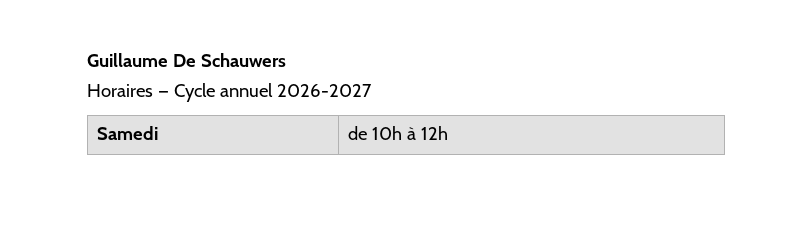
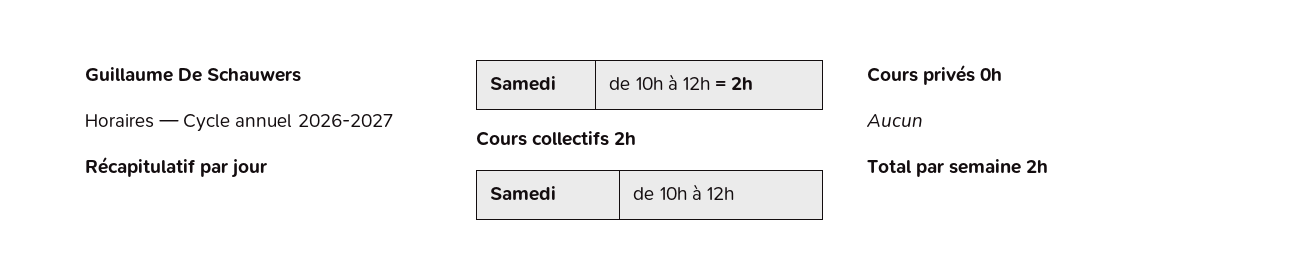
+ Récapitulatif par jour
+ Samedi | de 10h à 12h = 2h
+ Cours collectifs 2h
  Samedi | de 10h à 12h
+ Cours privés 0h
+ Aucun
+ Total par semaine 2h

